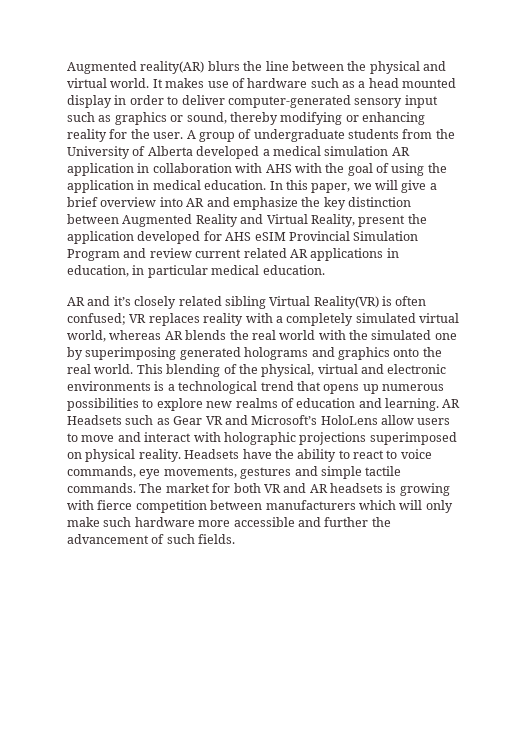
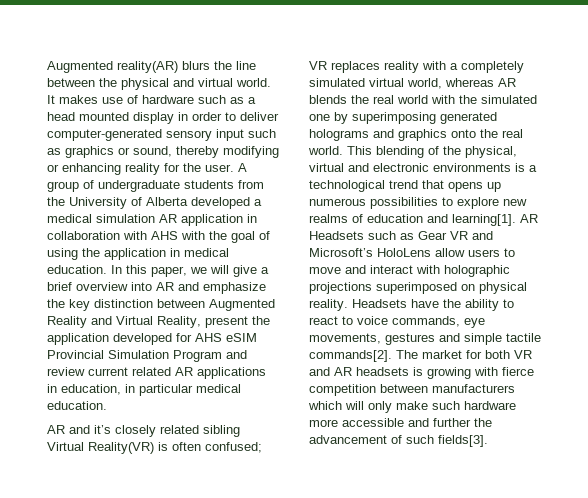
- This blending of the physical, virtual and electronic environments is a technological trend that opens up numerous possibilities to explore new realms of education and learning.
+ This blending of the physical, virtual and electronic environments is a technological trend that opens up numerous possibilities to explore new realms of education and learning[1].
- Headsets have the ability to react to voice commands, eye movements, gestures and simple tactile commands.
+ Headsets have the ability to react to voice commands, eye movements, gestures and simple tactile commands[2].
- The market for both VR and AR headsets is growing with fierce competition between manufacturers which will only make such hardware more accessible and further the advancement of such fields.
+ The market for both VR and AR headsets is growing with fierce competition between manufacturers which will only make such hardware more accessible and further the advancement of such fields[3].

